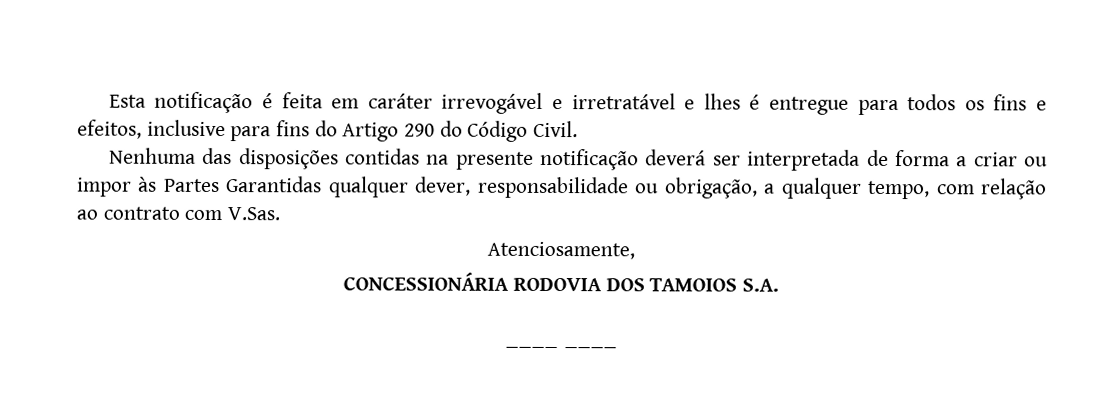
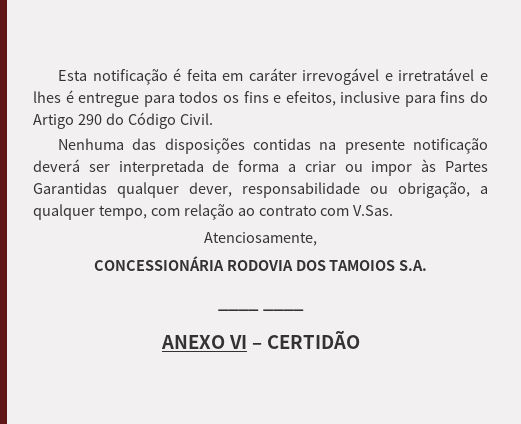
+ ANEXO VI – CERTIDÃO

